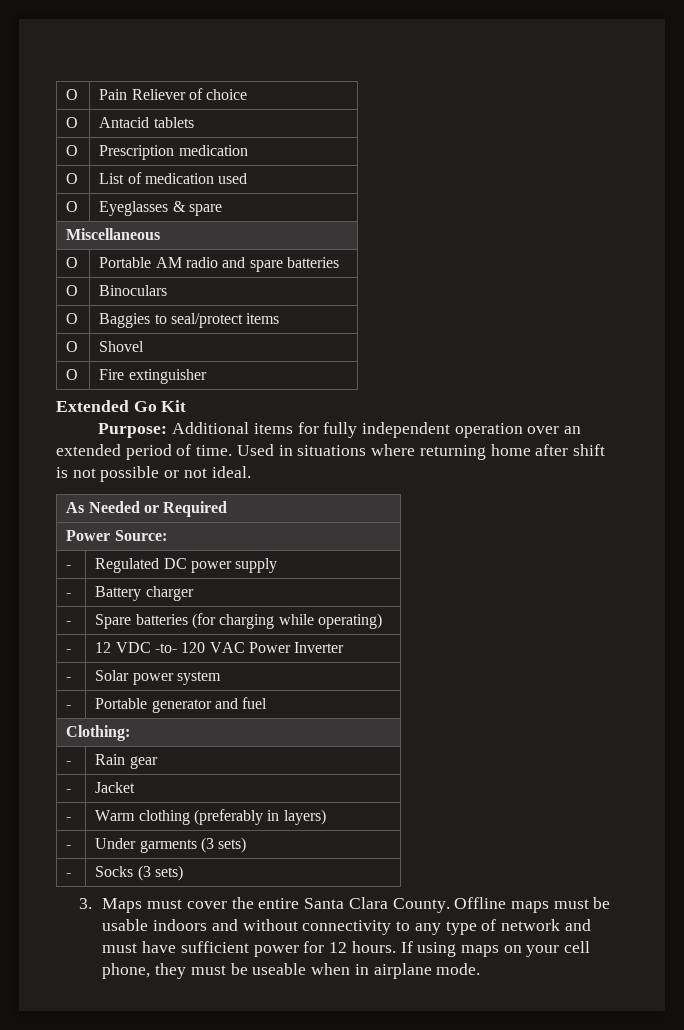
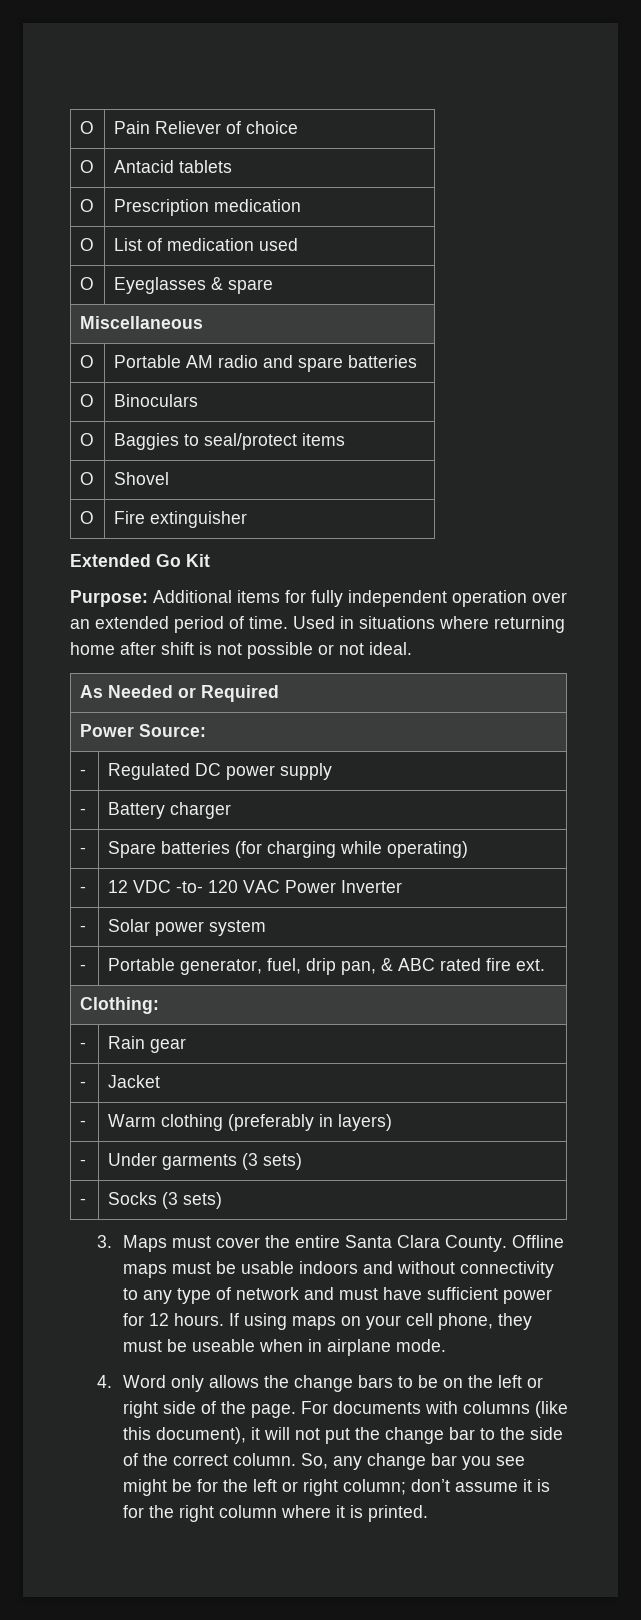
- - | Portable generator and fuel
+ - | Portable generator, fuel, drip pan, & ABC rated fire ext.
+ 4. Word only allows the change bars to be on the left or right side of the page. For documents with columns (like this document), it will not put the change bar to the side of the correct column. So, any change bar you see might be for the left or right column; don’t assume it is for the right column where it is printed.

